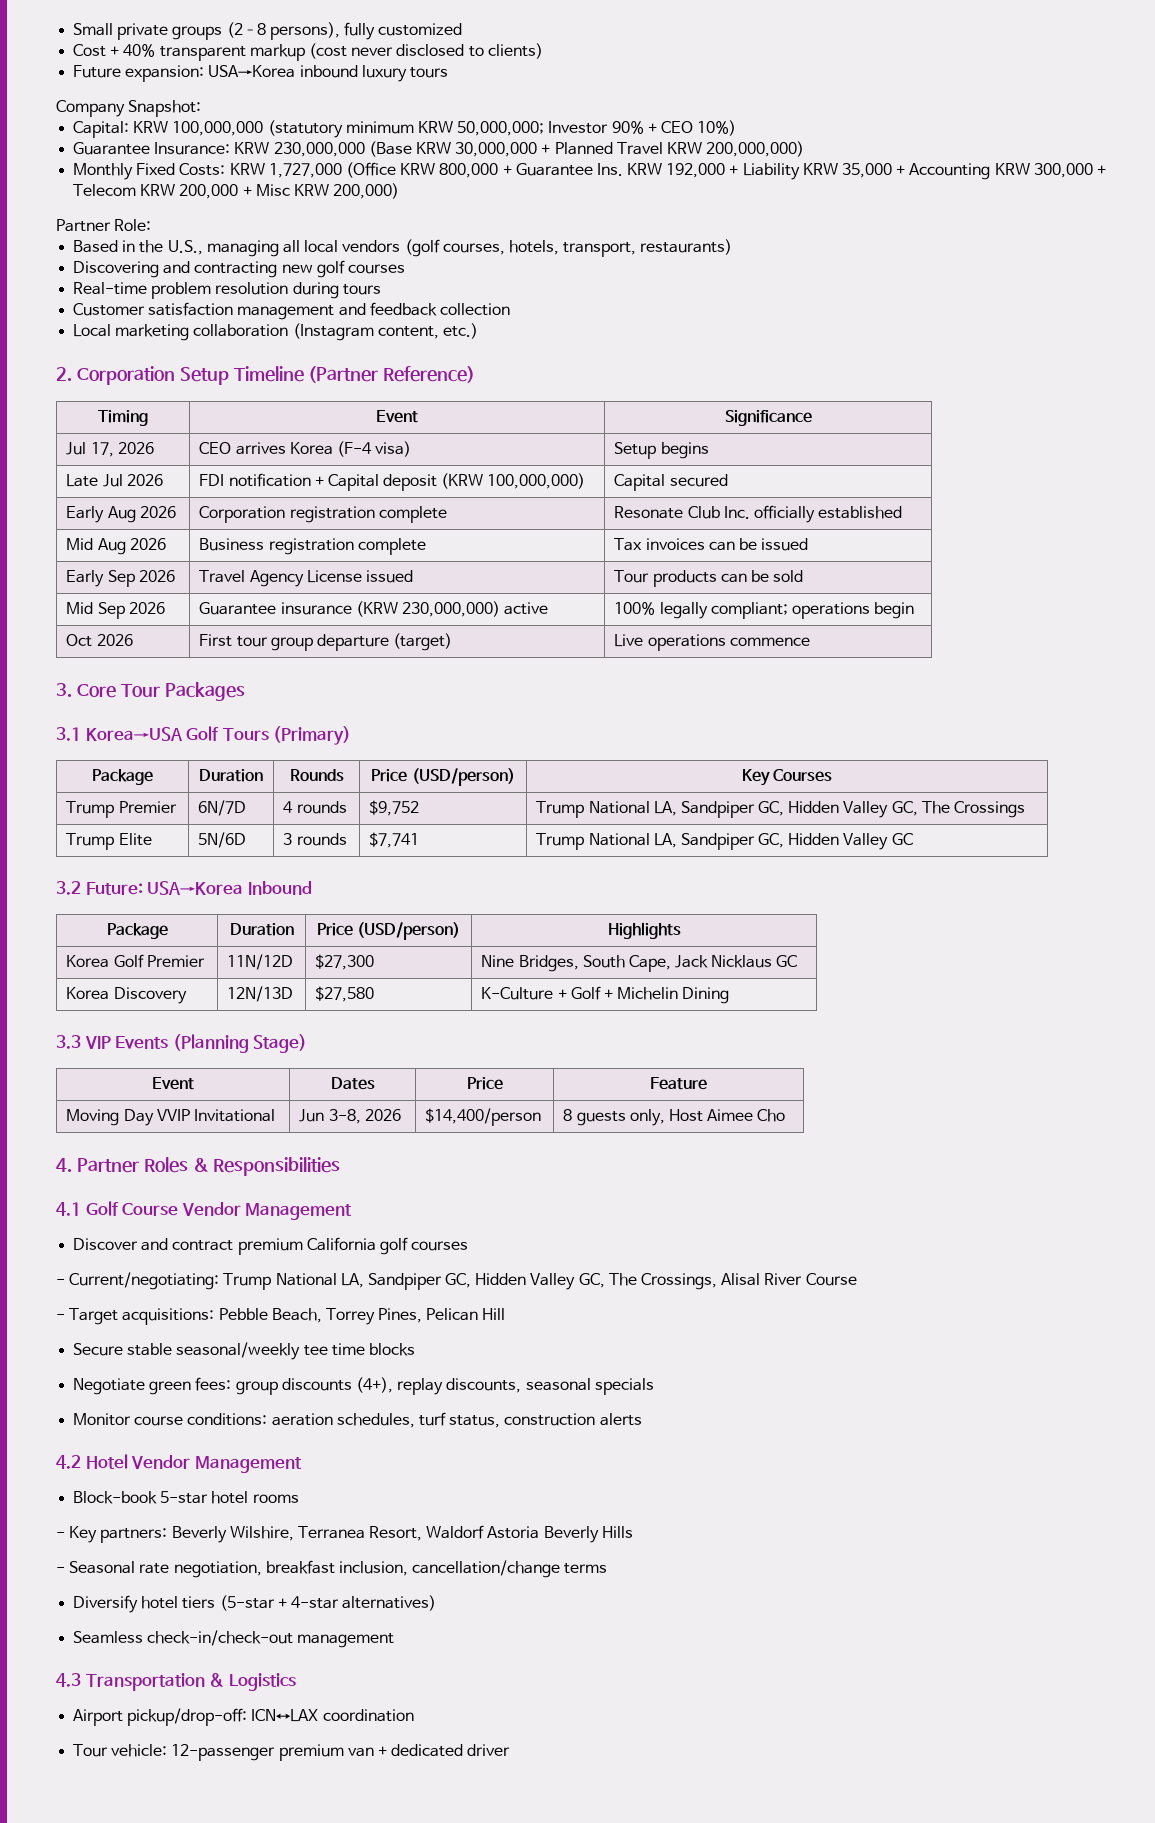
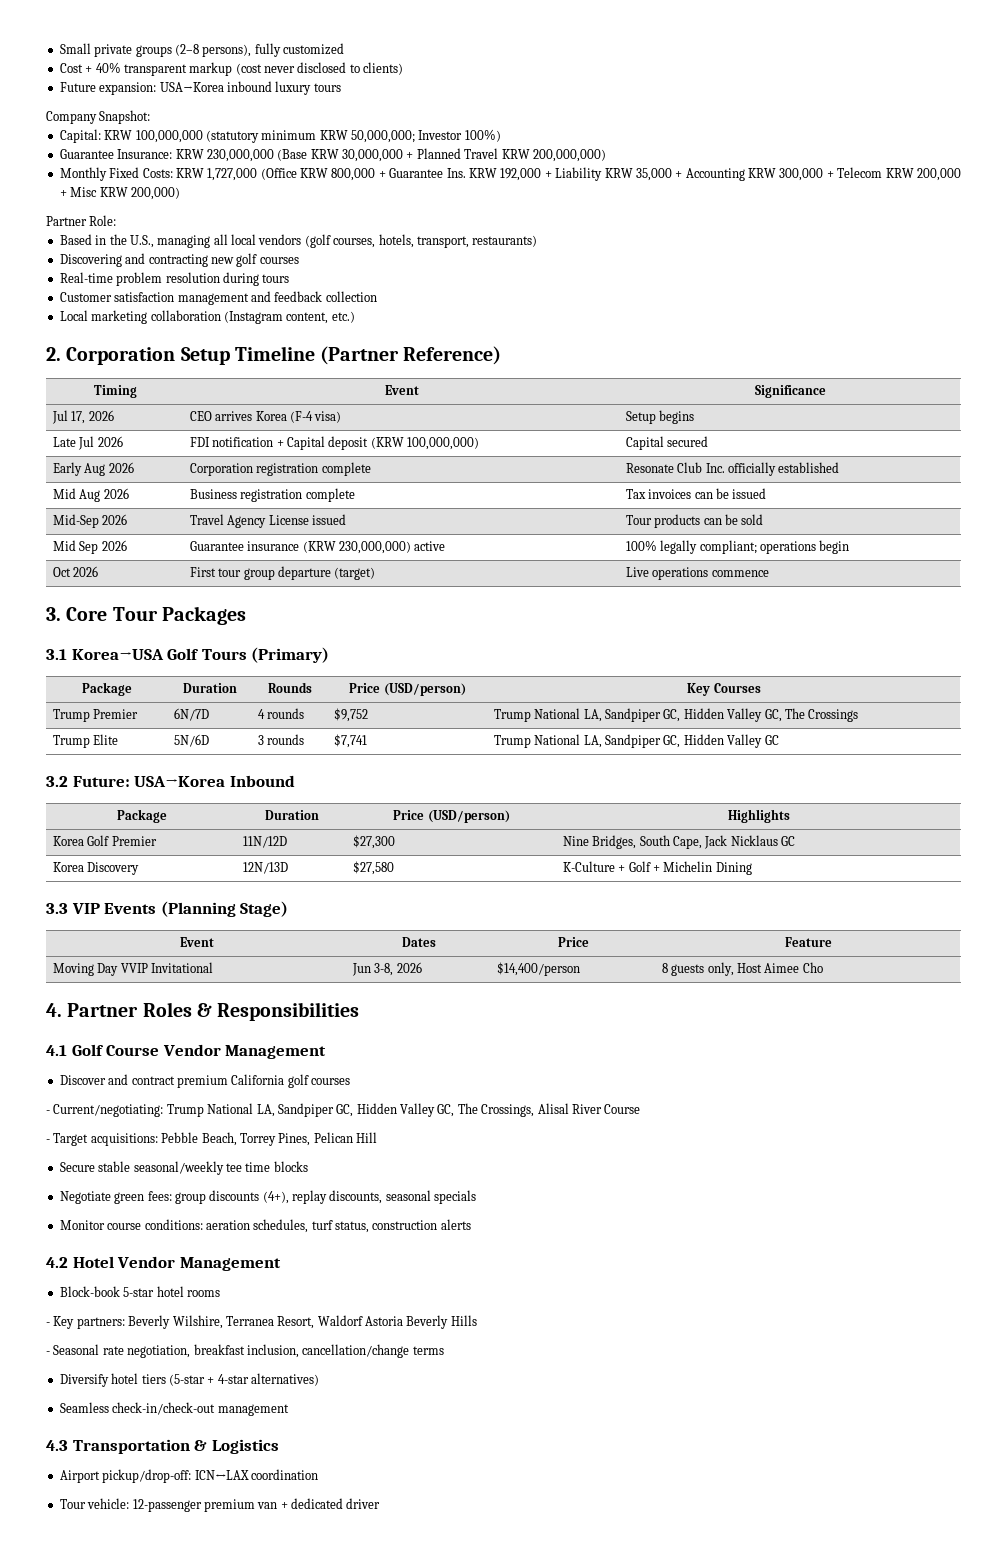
- Capital: KRW 100,000,000 (statutory minimum KRW 50,000,000; Investor 90% + CEO 10%)
+ Capital: KRW 100,000,000 (statutory minimum KRW 50,000,000; Investor 100%)
- Early Sep 2026 | Travel Agency License issued | Tour products can be sold
+ Mid-Sep 2026 | Travel Agency License issued | Tour products can be sold

